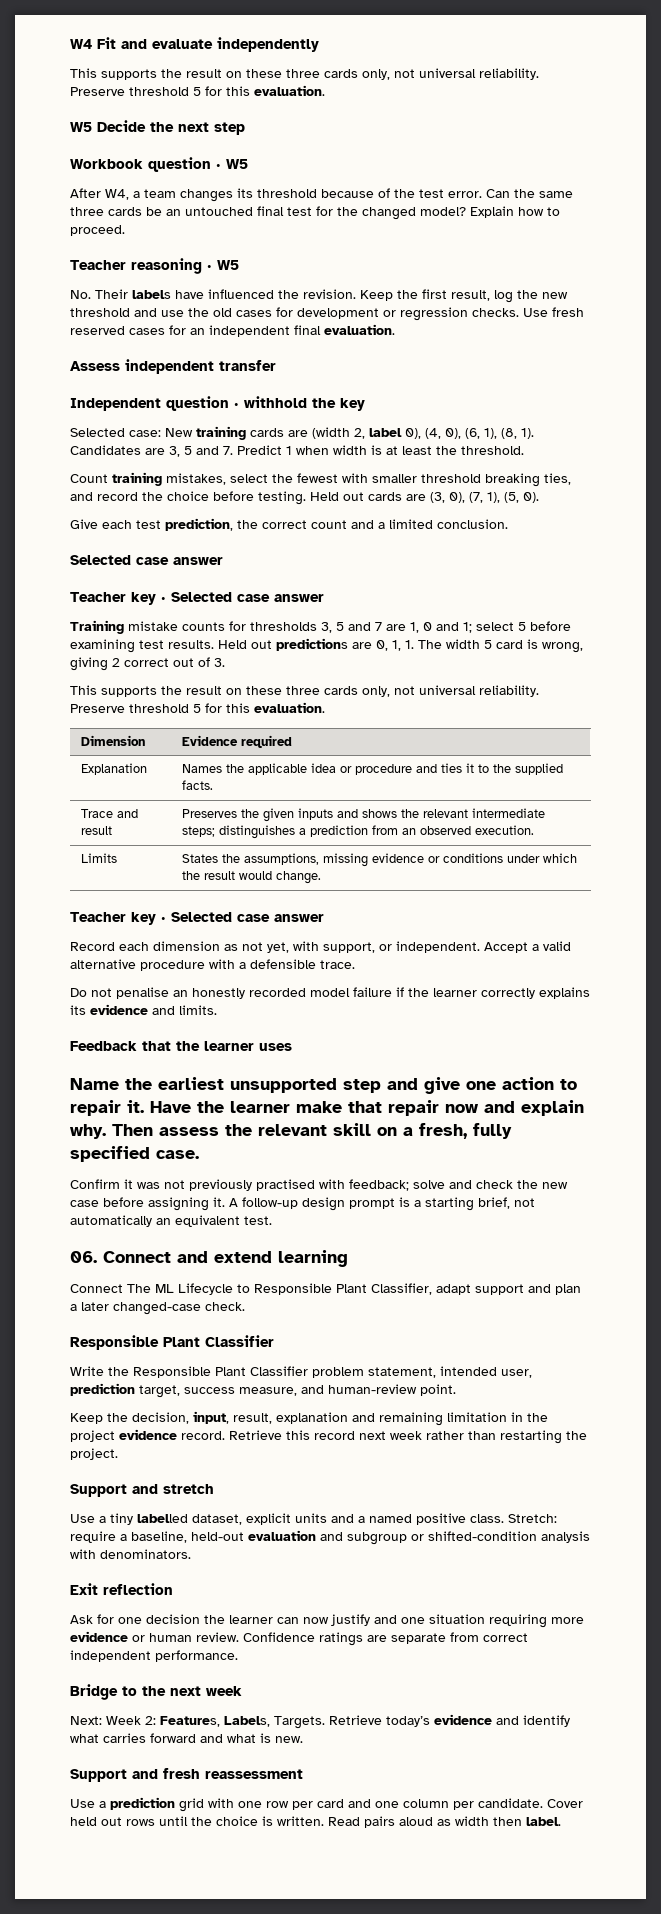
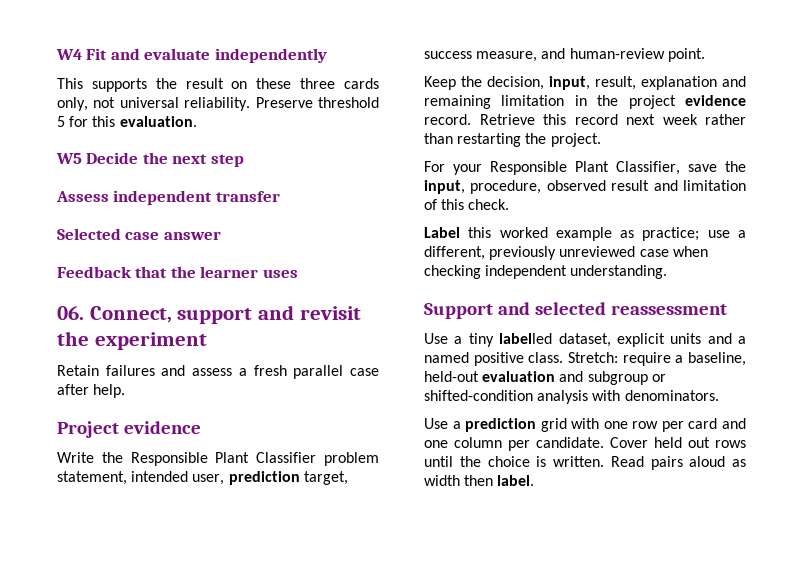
- Workbook question · W5
- After W4, a team changes its threshold because of the test error. Can the same three cards be an untouched final test for the changed model? Explain how to proceed.
- Teacher reasoning · W5
- No. Their labels have influenced the revision. Keep the first result, log the new threshold and use the old cases for development or regression checks. Use fresh reserved cases for an independent final evaluation.
  Assess independent transfer
- Independent question · withhold the key
- Selected case: New training cards are (width 2, label 0), (4, 0), (6, 1), (8, 1). Candidates are 3, 5 and 7. Predict 1 when width is at least the threshold.
- Count training mistakes, select the fewest with smaller threshold breaking ties, and record the choice before testing. Held out cards are (3, 0), (7, 1), (5, 0).
- Give each test prediction, the correct count and a limited conclusion.
  Selected case answer
- Teacher key · Selected case answer
- Training mistake counts for thresholds 3, 5 and 7 are 1, 0 and 1; select 5 before examining test results. Held out predictions are 0, 1, 1. The width 5 card is wrong, giving 2 correct out of 3.
- This supports the result on these three cards only, not universal reliability. Preserve threshold 5 for this evaluation.
- Dimension | Evidence required
- Explanation | Names the applicable idea or procedure and ties it to the supplied facts.
- Trace and result | Preserves the given inputs and shows the relevant intermediate steps; distinguishes a prediction from an observed execution.
- Limits | States the assumptions, missing evidence or conditions under which the result would change.
- Teacher key · Selected case answer
- Record each dimension as not yet, with support, or independent. Accept a valid alternative procedure with a defensible trace.
- Do not penalise an honestly recorded model failure if the learner correctly explains its evidence and limits.
- Name the earliest unsupported step and give one action to repair it. Have the learner make that repair now and explain why. Then assess the relevant skill on a fresh, fully specified case.
- Confirm it was not previously practised with feedback; solve and check the new case before assigning it. A follow-up design prompt is a starting brief, not automatically an equivalent test.
- 06. Connect and extend learning
- Connect The ML Lifecycle to Responsible Plant Classifier, adapt support and plan a later changed-case check.
- Responsible Plant Classifier
+ 06. Connect, support and revisit the experiment
+ Retain failures and assess a fresh parallel case after help.
+ Project evidence
- Support and stretch
+ For your Responsible Plant Classifier, save the input, procedure, observed result and limitation of this check.
+ Label this worked example as practice; use a different, previously unreviewed case when checking independent understanding.
+ Support and selected reassessment
- Exit reflection
- Ask for one decision the learner can now justify and one situation requiring more evidence or human review. Confidence ratings are separate from correct independent performance.
- Bridge to the next week
- Next: Week 2: Features, Labels, Targets. Retrieve today’s evidence and identify what carries forward and what is new.
- Support and fresh reassessment

